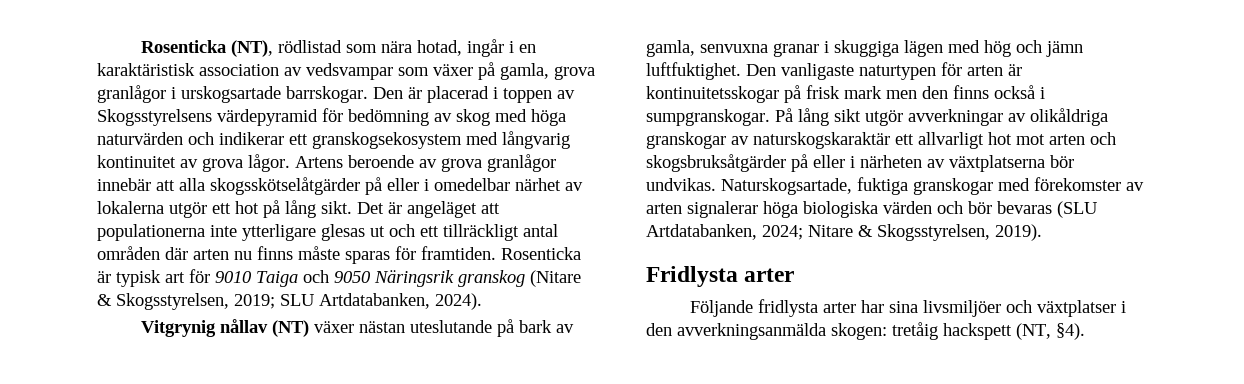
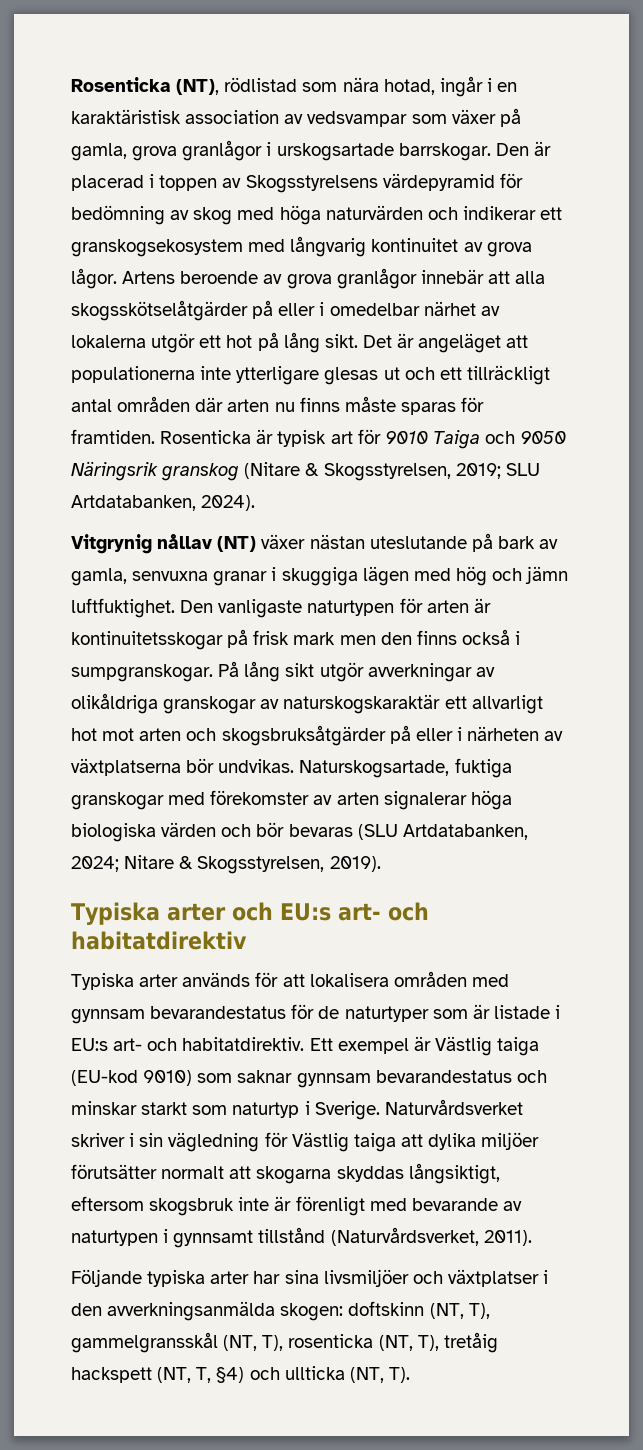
- Fridlysta arter
+ Typiska arter och EU:s art- och habitatdirektiv
+ Typiska arter används för att lokalisera områden med gynnsam bevarandestatus för de naturtyper som är listade i EU:s art- och habitatdirektiv. Ett exempel är Västlig taiga (EU-kod 9010) som saknar gynnsam bevarandestatus och minskar starkt som naturtyp i Sverige. Naturvårdsverket skriver i sin vägledning för Västlig taiga att dylika miljöer förutsätter normalt att skogarna skyddas långsiktigt, eftersom skogsbruk inte är förenligt med bevarande av naturtypen i gynnsamt tillstånd (Naturvårdsverket, 2011).
- Följande fridlysta arter har sina livsmiljöer och växtplatser i den avverkningsanmälda skogen: tretåig hackspett (NT, §4).
+ Följande typiska arter har sina livsmiljöer och växtplatser i den avverkningsanmälda skogen: doftskinn (NT, T), gammelgransskål (NT, T), rosenticka (NT, T), tretåig hackspett (NT, T, §4) och ullticka (NT, T).

